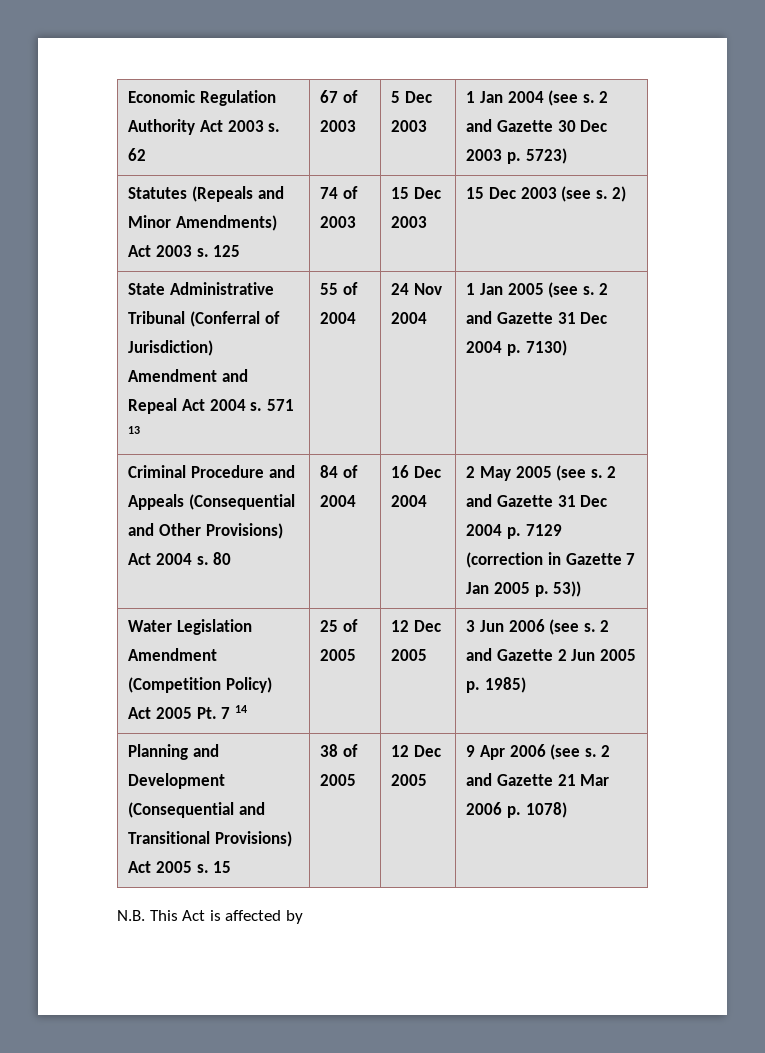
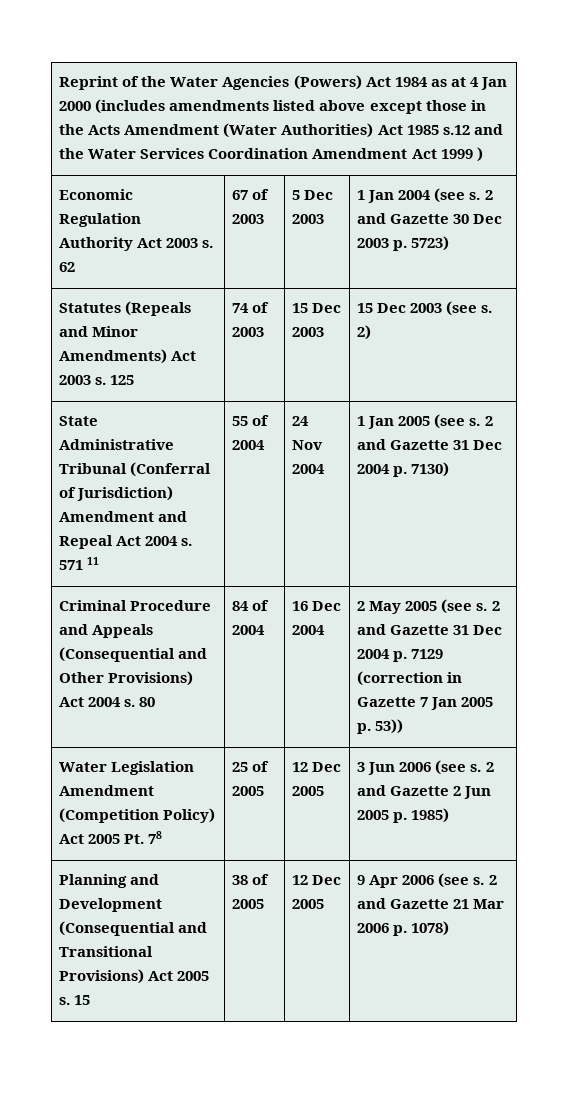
+ Reprint of the Water Agencies (Powers) Act 1984 as at 4 Jan 2000 (includes amendments listed above except those in the Acts Amendment (Water Authorities) Act 1985 s.12 and the Water Services Coordination Amendment Act 1999 )
- State Administrative Tribunal (Conferral of Jurisdiction) Amendment and Repeal Act 2004 s. 571 13 | 55 of 2004 | 24 Nov 2004 | 1 Jan 2005 (see s. 2 and Gazette 31 Dec 2004 p. 7130)
+ State Administrative Tribunal (Conferral of Jurisdiction) Amendment and Repeal Act 2004 s. 571 11 | 55 of 2004 | 24 Nov 2004 | 1 Jan 2005 (see s. 2 and Gazette 31 Dec 2004 p. 7130)
- Water Legislation Amendment (Competition Policy) Act 2005 Pt. 7 14 | 25 of 2005 | 12 Dec 2005 | 3 Jun 2006 (see s. 2 and Gazette 2 Jun 2005 p. 1985)
+ Water Legislation Amendment (Competition Policy) Act 2005 Pt. 78 | 25 of 2005 | 12 Dec 2005 | 3 Jun 2006 (see s. 2 and Gazette 2 Jun 2005 p. 1985)
- N.B. This Act is affected by

